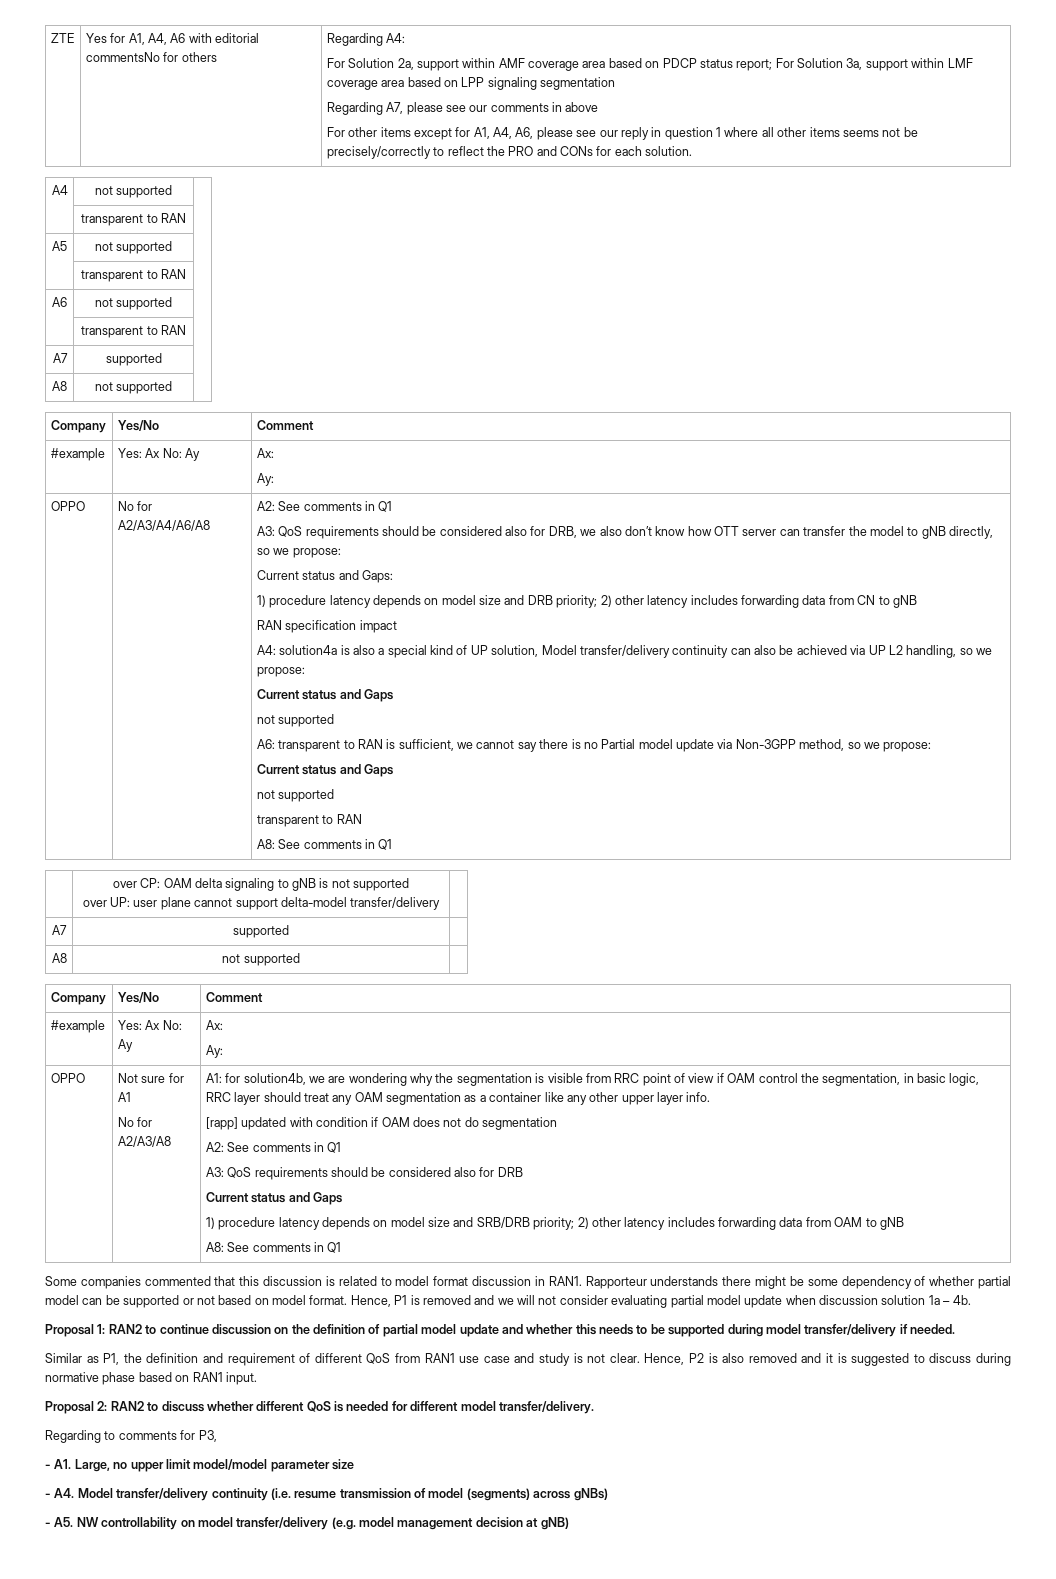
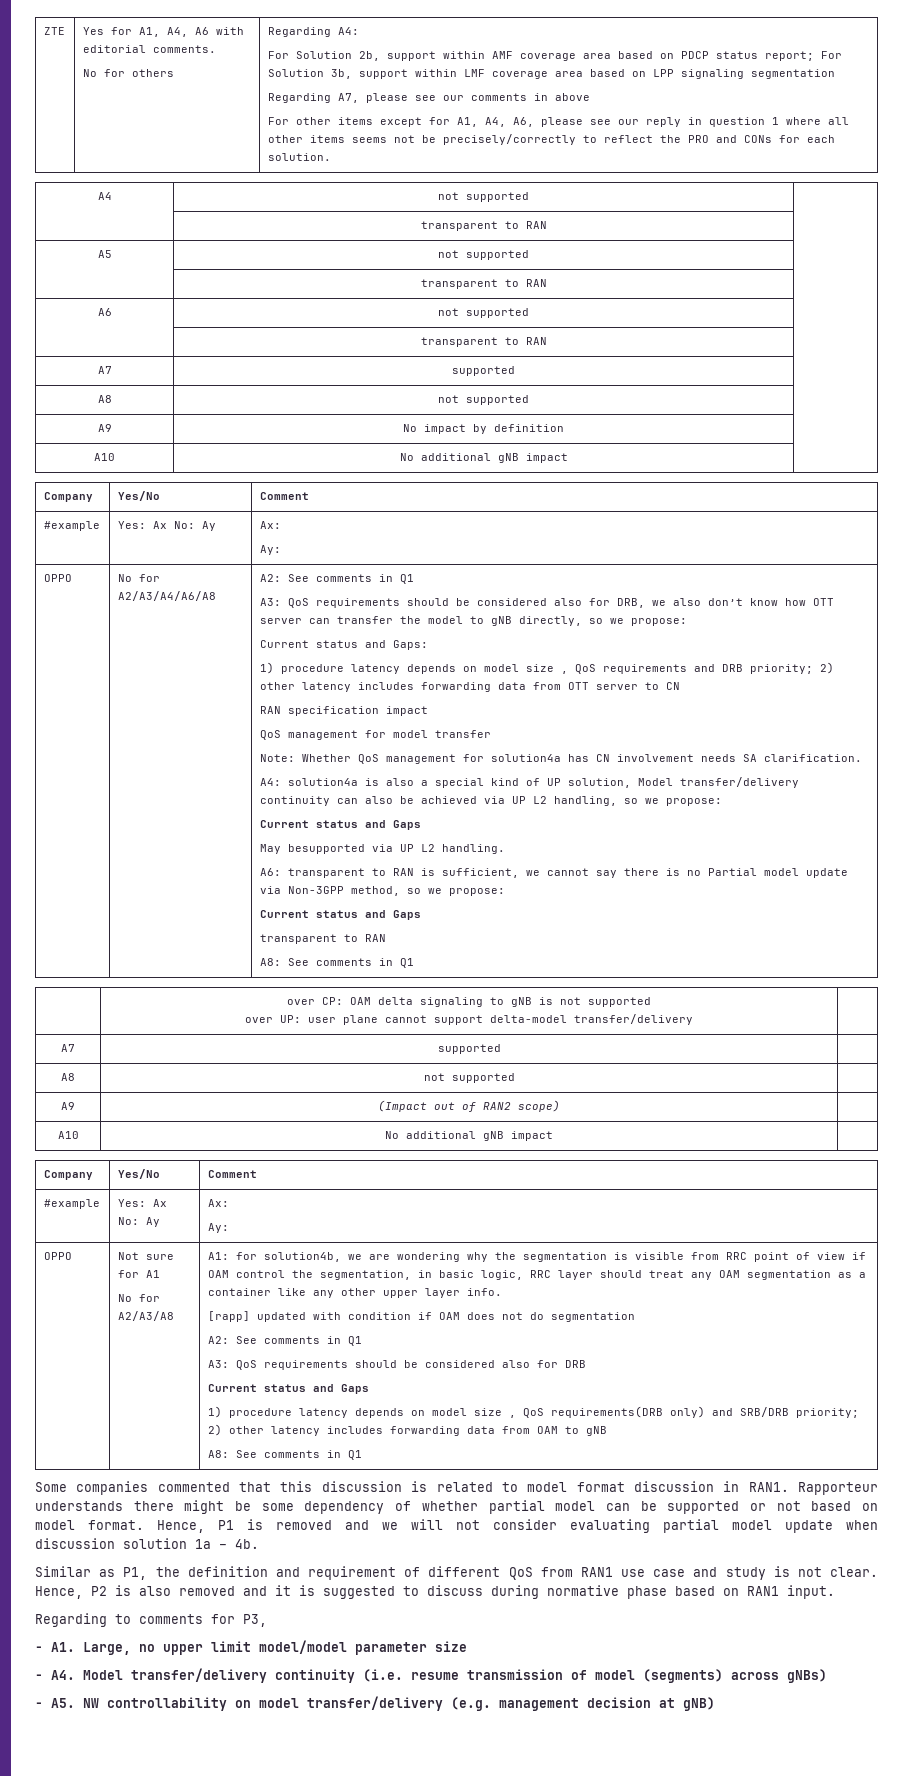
- Yes for A1, A4, A6 with editorial commentsNo for others
+ Yes for A1, A4, A6 with editorial comments.
+ No for others
- For Solution 2a, support within AMF coverage area based on PDCP status report; For Solution 3a, support within LMF coverage area based on LPP signaling segmentation
+ For Solution 2b, support within AMF coverage area based on PDCP status report; For Solution 3b, support within LMF coverage area based on LPP signaling segmentation
+ A9 | No impact by definition |
+ A10 | No additional gNB impact |
- 1) procedure latency depends on model size and DRB priority; 2) other latency includes forwarding data from CN to gNB
+ 1) procedure latency depends on model size , QoS requirements and DRB priority; 2) other latency includes forwarding data from OTT server to CN
+ QoS management for model transfer
+ Note: Whether QoS management for solution4a has CN involvement needs SA clarification.
  A4: solution4a is also a special kind of UP solution, Model transfer/delivery continuity can also be achieved via UP L2 handling, so we propose:
  Current status and Gaps
- not supported
+ May besupported via UP L2 handling.
  A6: transparent to RAN is sufficient, we cannot say there is no Partial model update via Non-3GPP method, so we propose:
  Current status and Gaps
- not supported
+ A9 | (Impact out of RAN2 scope) |
+ A10 | No additional gNB impact |
- 1) procedure latency depends on model size and SRB/DRB priority; 2) other latency includes forwarding data from OAM to gNB
+ 1) procedure latency depends on model size , QoS requirements(DRB only) and SRB/DRB priority; 2) other latency includes forwarding data from OAM to gNB
- Proposal 1: RAN2 to continue discussion on the definition of partial model update and whether this needs to be supported during model transfer/delivery if needed.
- Proposal 2: RAN2 to discuss whether different QoS is needed for different model transfer/delivery.
- - A5. NW controllability on model transfer/delivery (e.g. model management decision at gNB)
+ - A5. NW controllability on model transfer/delivery (e.g. management decision at gNB)

